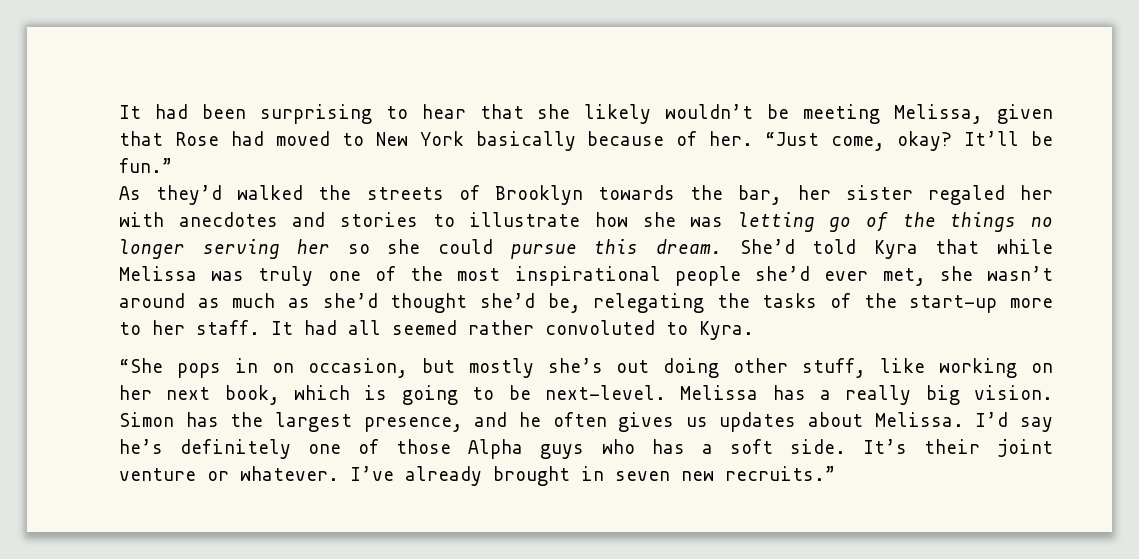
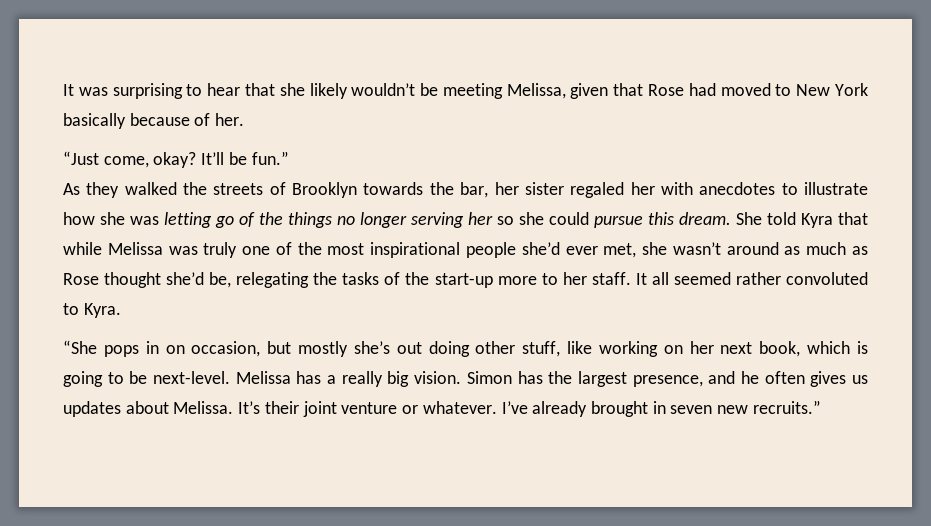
- It had been surprising to hear that she likely wouldn’t be meeting Melissa, given that Rose had moved to New York basically because of her. “Just come, okay?
+ It was surprising to hear that she likely wouldn’t be meeting Melissa, given that Rose had moved to New York basically because of her.
+ “Just come, okay?
- As they’d walked the streets of Brooklyn towards the bar, her sister regaled her with anecdotes and stories to illustrate how she was letting go of the things no longer serving her so she could pursue this dream.
+ As they walked the streets of Brooklyn towards the bar, her sister regaled her with anecdotes to illustrate how she was letting go of the things no longer serving her so she could pursue this dream.
- She’d told Kyra that while Melissa was truly one of the most inspirational people she’d ever met, she wasn’t around as much as she’d thought she’d be, relegating the tasks of the start-up more to her staff.
+ She told Kyra that while Melissa was truly one of the most inspirational people she’d ever met, she wasn’t around as much as Rose thought she’d be, relegating the tasks of the start-up more to her staff.
- It had all seemed rather convoluted to Kyra.
+ It all seemed rather convoluted to Kyra.
- I’d say he’s definitely one of those Alpha guys who has a soft side.

